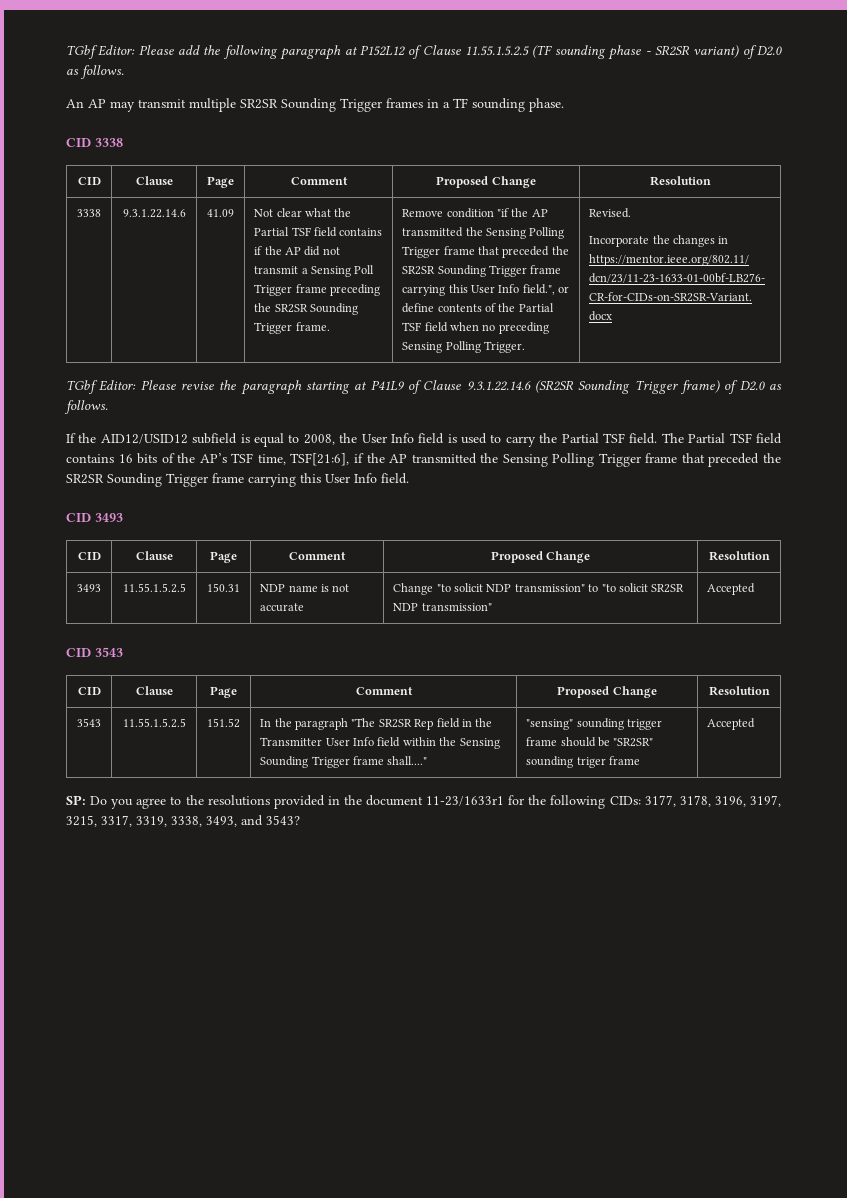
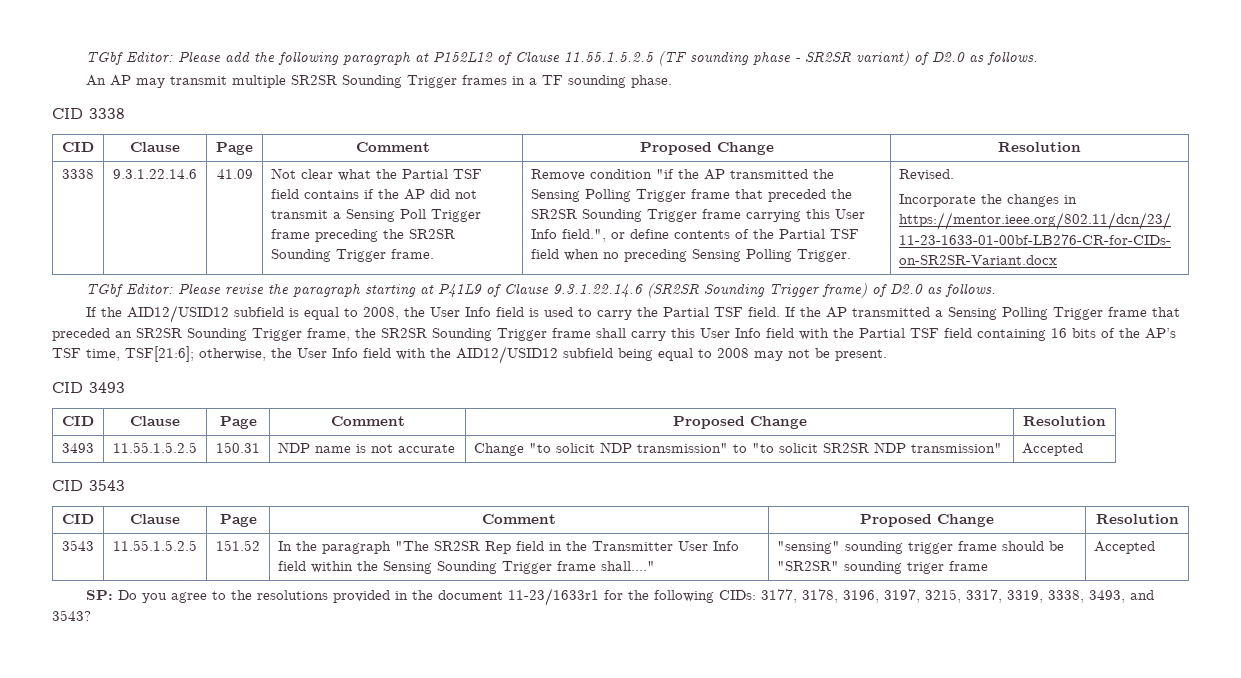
- The Partial TSF field contains 16 bits of the AP’s TSF time, TSF[21:6], if the AP transmitted the Sensing Polling Trigger frame that preceded the SR2SR Sounding Trigger frame carrying this User Info field.
+ If the AP transmitted a Sensing Polling Trigger frame that preceded an SR2SR Sounding Trigger frame, the SR2SR Sounding Trigger frame shall carry this User Info field with the Partial TSF field containing 16 bits of the AP’s TSF time, TSF[21:6]; otherwise, the User Info field with the AID12/USID12 subfield being equal to 2008 may not be present.

